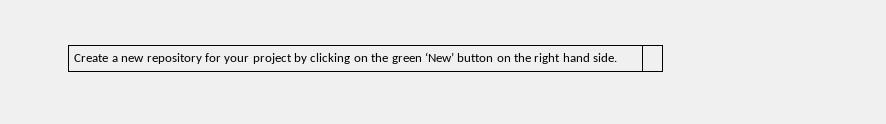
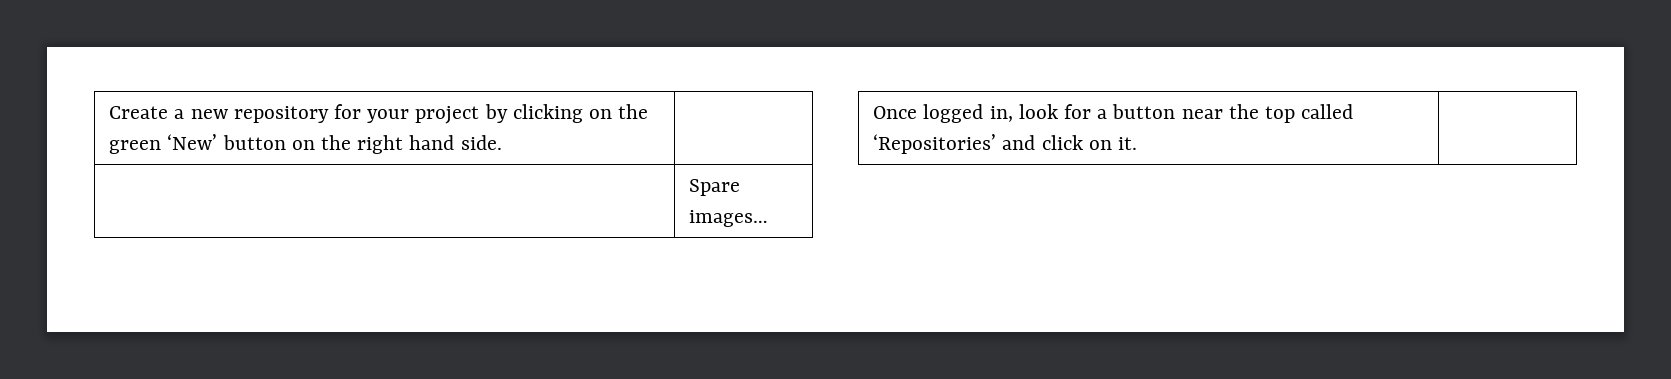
+ | Spare images…
+ Once logged in, look for a button near the top called ‘Repositories’ and click on it. |

